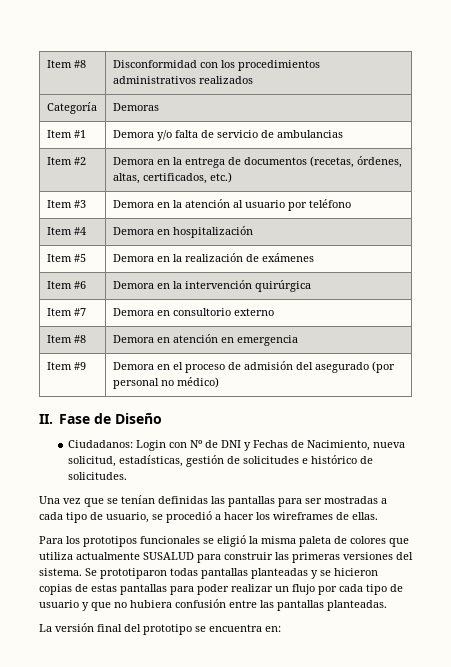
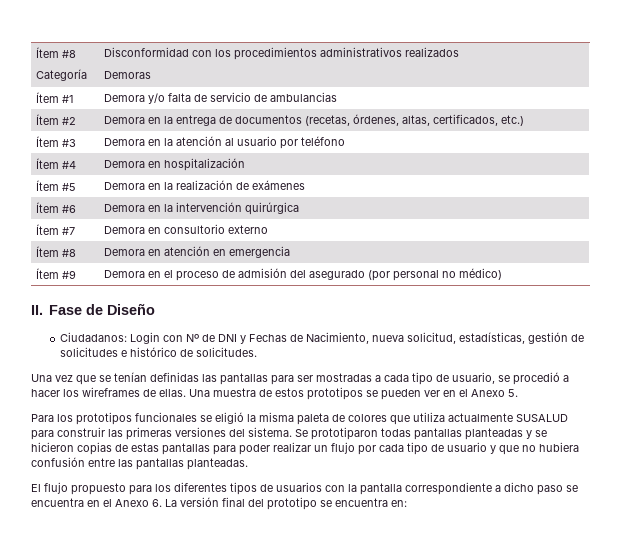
- Item #8 | Disconformidad con los procedimientos administrativos realizados
+ Ítem #8 | Disconformidad con los procedimientos administrativos realizados
- Item #1 | Demora y/o falta de servicio de ambulancias
+ Ítem #1 | Demora y/o falta de servicio de ambulancias
- Item #2 | Demora en la entrega de documentos (recetas, órdenes, altas, certificados, etc.)
+ Ítem #2 | Demora en la entrega de documentos (recetas, órdenes, altas, certificados, etc.)
- Item #3 | Demora en la atención al usuario por teléfono
+ Ítem #3 | Demora en la atención al usuario por teléfono
- Item #4 | Demora en hospitalización
+ Ítem #4 | Demora en hospitalización
- Item #5 | Demora en la realización de exámenes
+ Ítem #5 | Demora en la realización de exámenes
- Item #6 | Demora en la intervención quirúrgica
+ Ítem #6 | Demora en la intervención quirúrgica
- Item #7 | Demora en consultorio externo
+ Ítem #7 | Demora en consultorio externo
- Item #8 | Demora en atención en emergencia
+ Ítem #8 | Demora en atención en emergencia
- Item #9 | Demora en el proceso de admisión del asegurado (por personal no médico)
+ Ítem #9 | Demora en el proceso de admisión del asegurado (por personal no médico)
+ Una muestra de estos prototipos se pueden ver en el Anexo 5.
- La versión final del prototipo se encuentra en:
+ El flujo propuesto para los diferentes tipos de usuarios con la pantalla correspondiente a dicho paso se encuentra en el Anexo 6. La versión final del prototipo se encuentra en:

